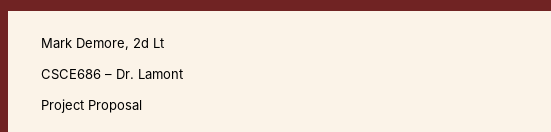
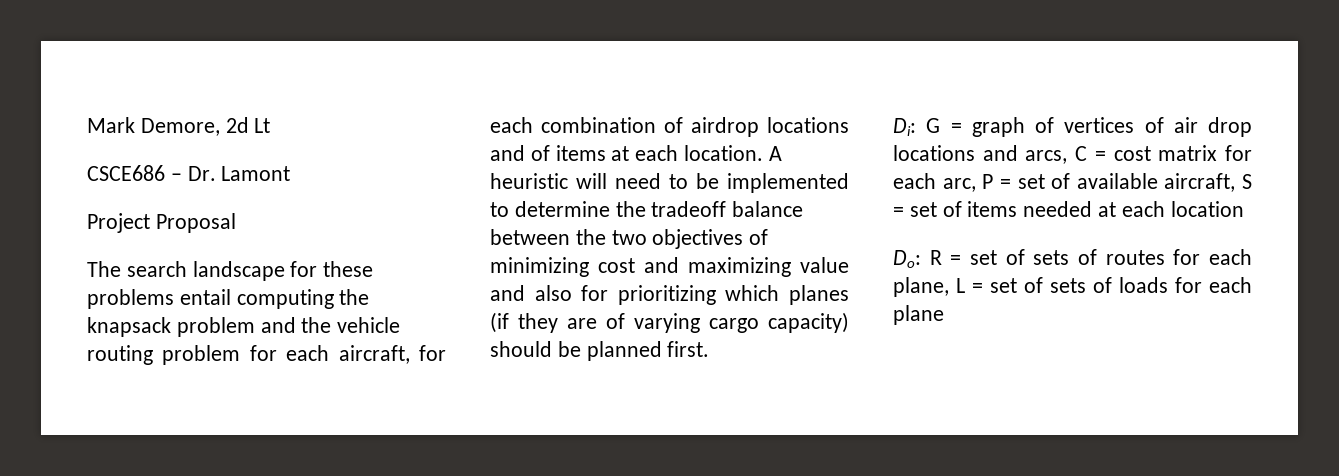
+ The search landscape for these problems entail computing the knapsack problem and the vehicle routing problem for each aircraft, for each combination of airdrop locations and of items at each location. A heuristic will need to be implemented to determine the tradeoff balance between the two objectives of minimizing cost and maximizing value and also for prioritizing which planes (if they are of varying cargo capacity) should be planned first.
+ Di: G = graph of vertices of air drop locations and arcs, C = cost matrix for each arc, P = set of available aircraft, S = set of items needed at each location
+ Do: R = set of sets of routes for each plane, L = set of sets of loads for each plane

